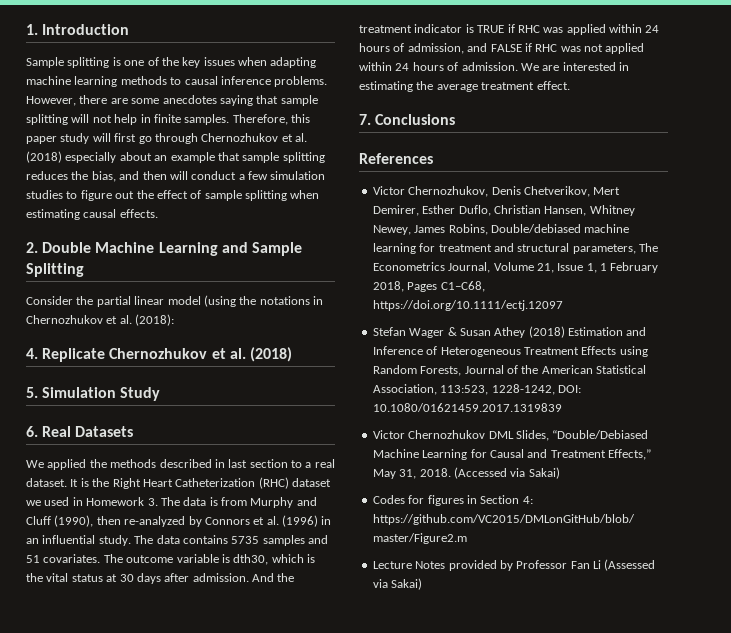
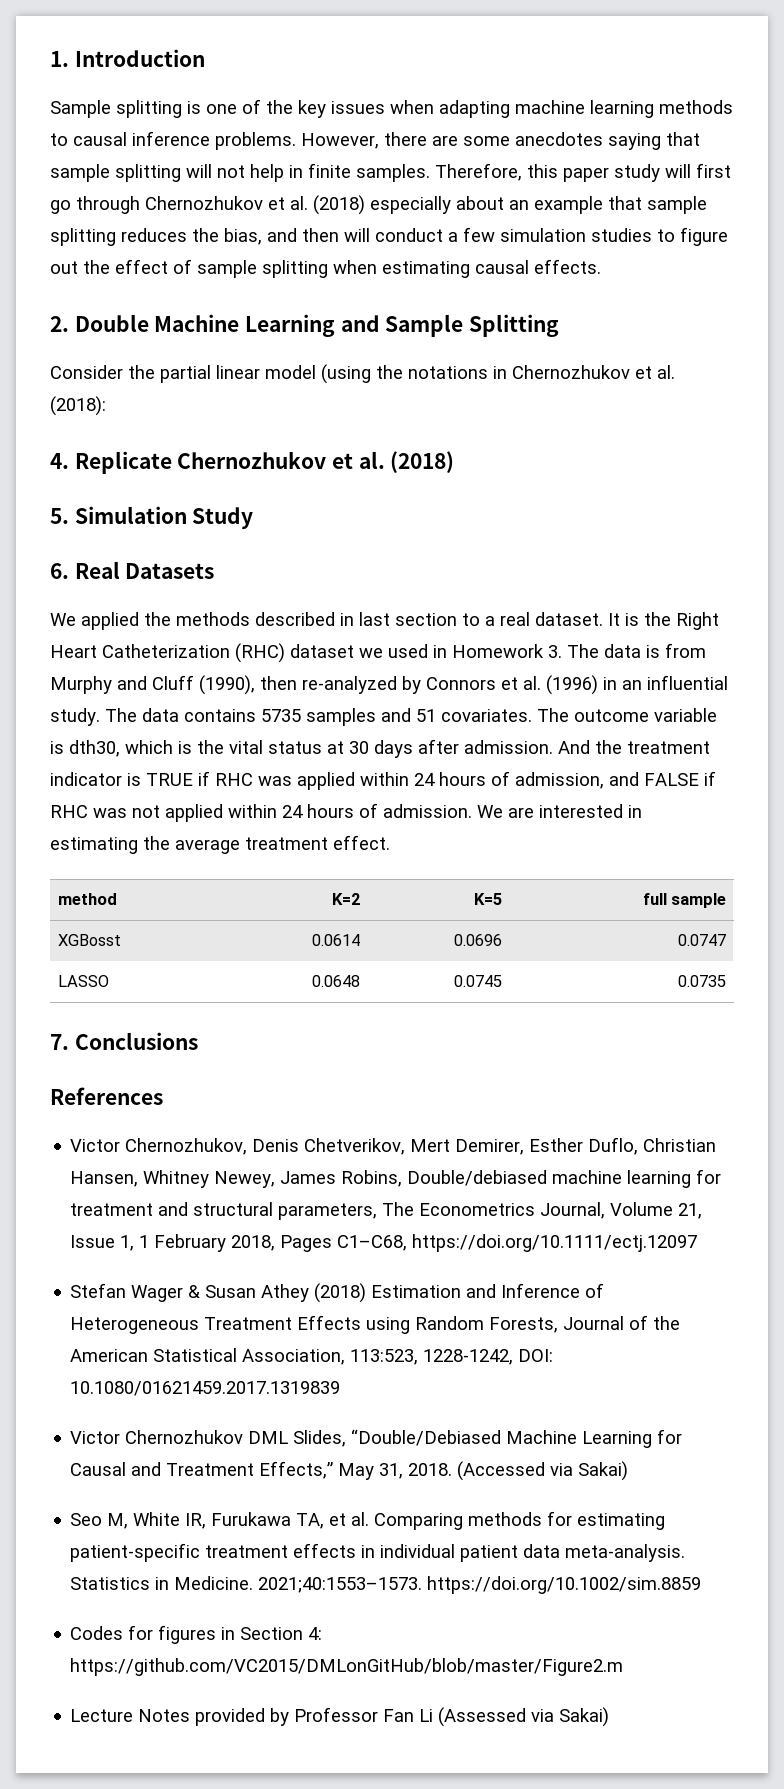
+ method | K=2 | K=5 | full sample
+ XGBosst | 0.0614 | 0.0696 | 0.0747
+ LASSO | 0.0648 | 0.0745 | 0.0735
+ Seo M, White IR, Furukawa TA, et al. Comparing methods for estimating patient-specific treatment effects in individual patient data meta-analysis. Statistics in Medicine. 2021;40:1553–1573. https://doi.org/10.1002/sim.8859

